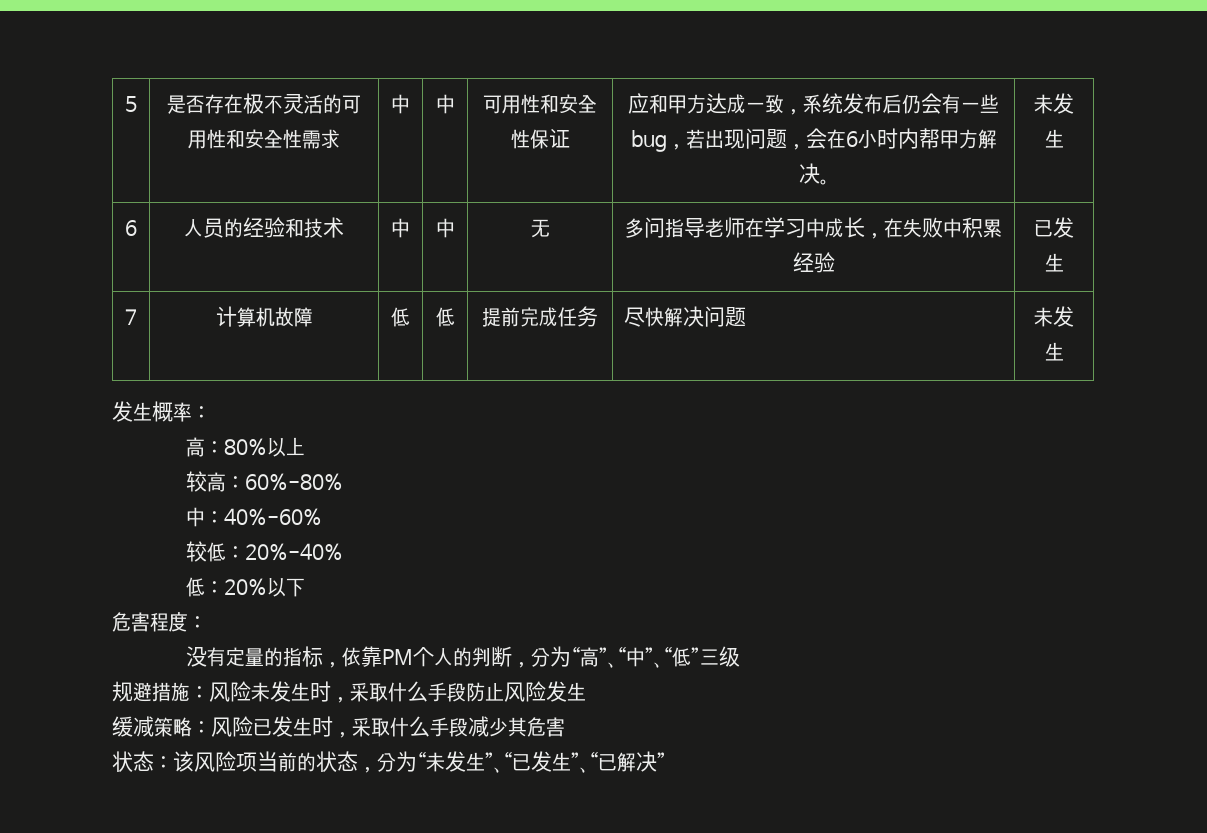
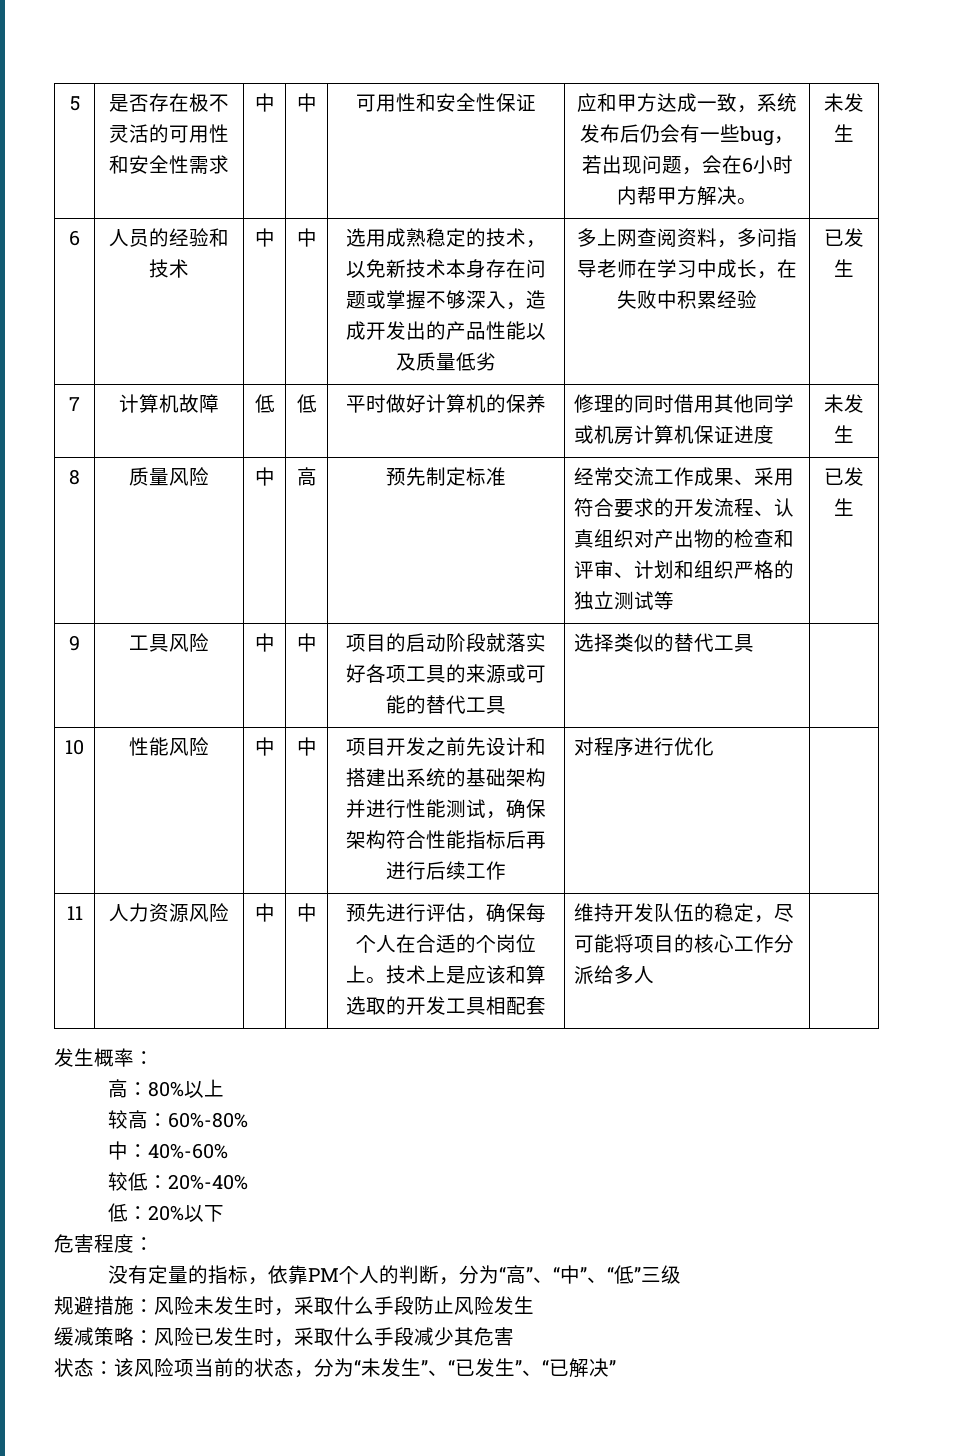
- 无 | 多问指导老师在学习中成长，在失败中积累经验
+ 选用成熟稳定的技术，以免新技术本身存在问题或掌握不够深入，造成开发出的产品性能以及质量低劣 | 多上网查阅资料，多问指导老师在学习中成长，在失败中积累经验
- 7 | 计算机故障 | 低 | 低 | 提前完成任务 | 尽快解决问题 | 未发生
+ 7 | 计算机故障 | 低 | 低 | 平时做好计算机的保养 | 修理的同时借用其他同学或机房计算机保证进度 | 未发生
+ 8 | 质量风险 | 中 | 高 | 预先制定标准 | 经常交流工作成果、采用符合要求的开发流程、认真组织对产出物的检查和评审、计划和组织严格的独立测试等 | 已发生
+ 9 | 工具风险 | 中 | 中 | 项目的启动阶段就落实好各项工具的来源或可能的替代工具 | 选择类似的替代工具 |
+ 10 | 性能风险 | 中 | 中 | 项目开发之前先设计和搭建出系统的基础架构并进行性能测试，确保架构符合性能指标后再进行后续工作 | 对程序进行优化 |
+ 11 | 人力资源风险 | 中 | 中 | 预先进行评估，确保每个人在合适的个岗位上。技术上是应该和算选取的开发工具相配套 | 维持开发队伍的稳定，尽可能将项目的核心工作分派给多人 |

